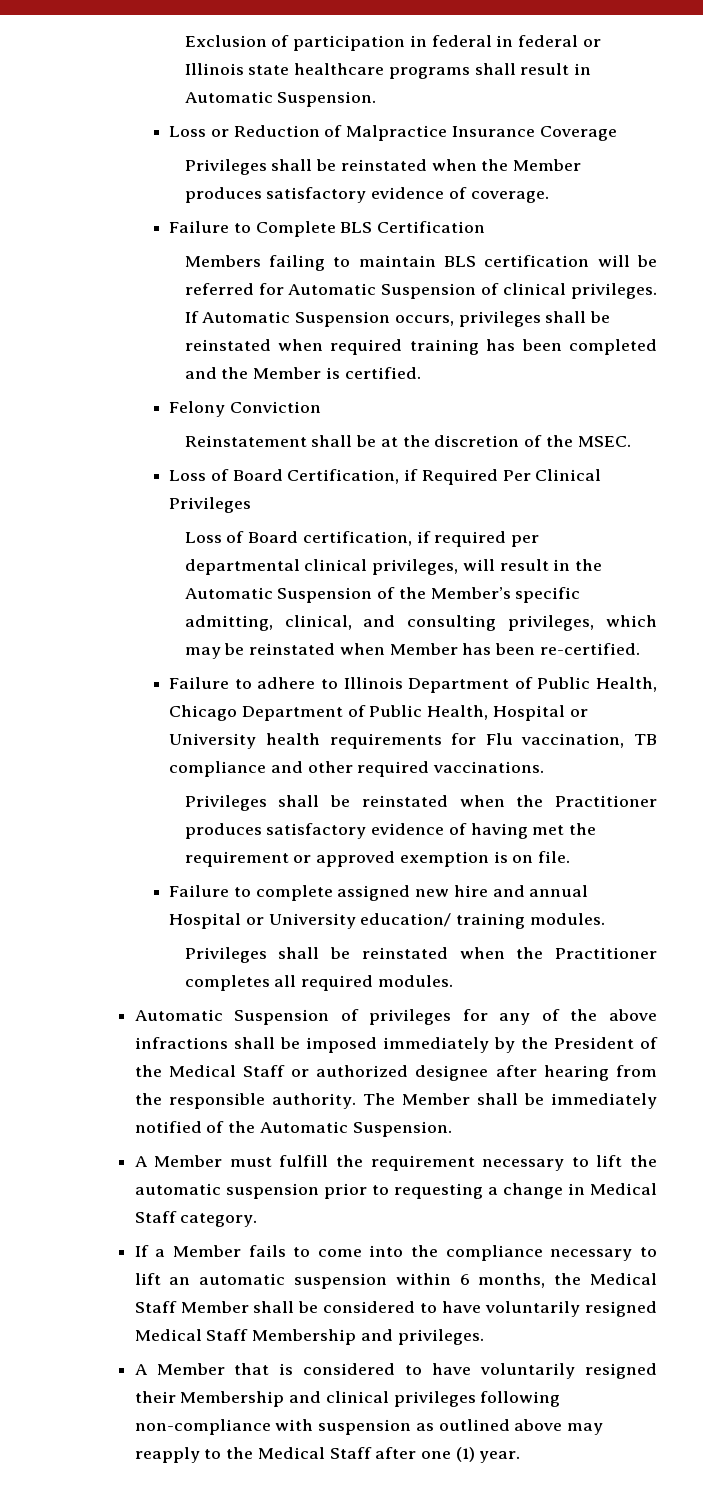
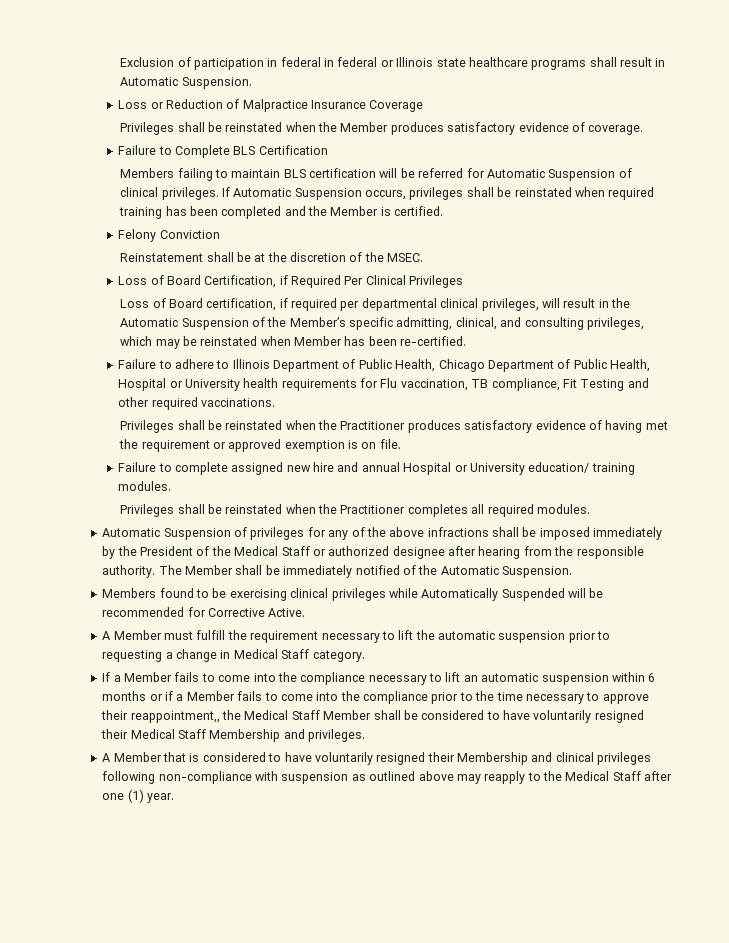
- Failure to adhere to Illinois Department of Public Health, Chicago Department of Public Health, Hospital or University health requirements for Flu vaccination, TB compliance and other required vaccinations.
+ Failure to adhere to Illinois Department of Public Health, Chicago Department of Public Health, Hospital or University health requirements for Flu vaccination, TB compliance, Fit Testing and other required vaccinations.
+ Members found to be exercising clinical privileges while Automatically Suspended will be recommended for Corrective Active.
- If a Member fails to come into the compliance necessary to lift an automatic suspension within 6 months, the Medical Staff Member shall be considered to have voluntarily resigned Medical Staff Membership and privileges.
+ If a Member fails to come into the compliance necessary to lift an automatic suspension within 6 months or if a Member fails to come into the compliance prior to the time necessary to approve their reappointment,, the Medical Staff Member shall be considered to have voluntarily resigned their Medical Staff Membership and privileges.

